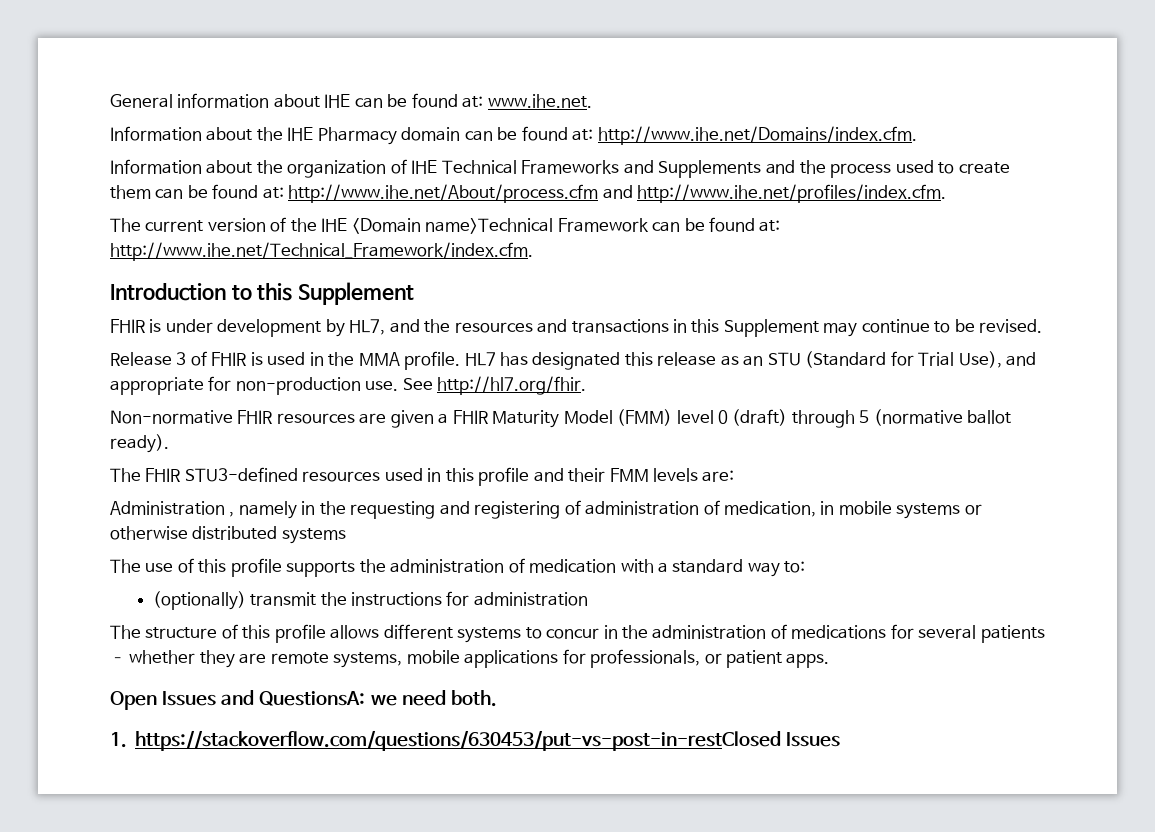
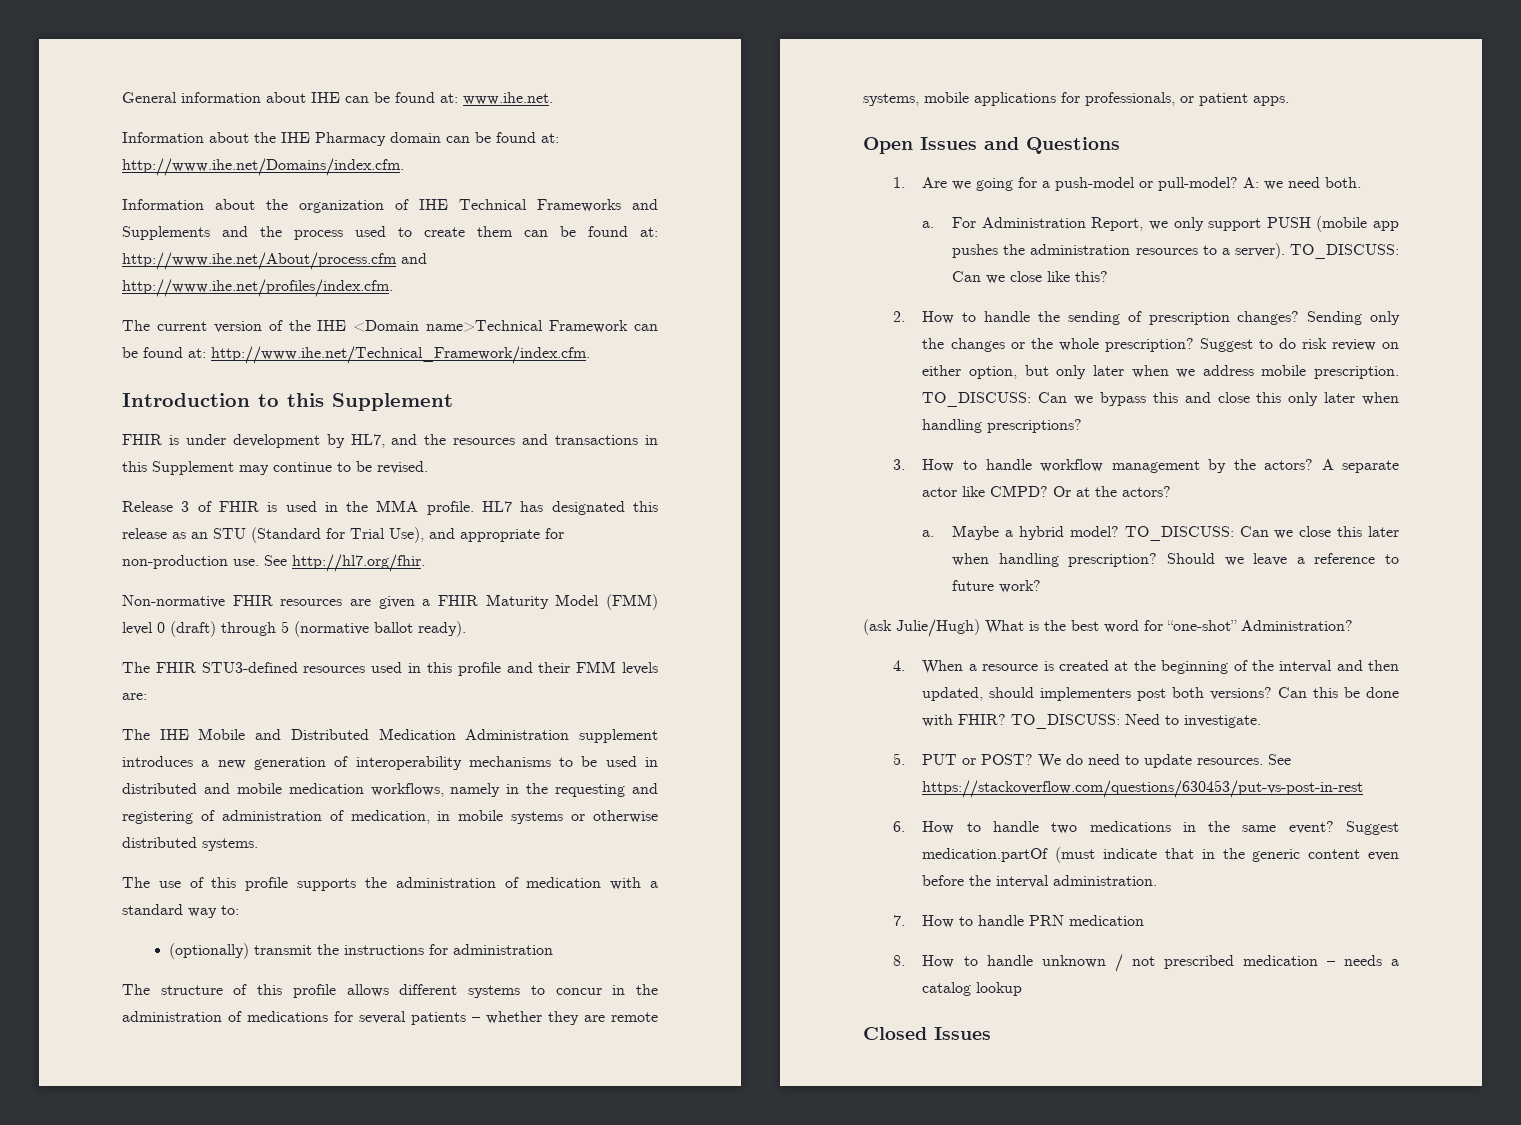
- Administration , namely in the requesting and registering of administration of medication, in mobile systems or otherwise distributed systems
+ The IHE Mobile and Distributed Medication Administration supplement introduces a new generation of interoperability mechanisms to be used in distributed and mobile medication workflows, namely in the requesting and registering of administration of medication, in mobile systems or otherwise distributed systems.
- Open Issues and QuestionsA: we need both.
- 1. https://stackoverflow.com/questions/630453/put-vs-post-in-restClosed Issues
+ Open Issues and Questions
+ 1. Are we going for a push-model or pull-model? A: we need both.
+ a. For Administration Report, we only support PUSH (mobile app pushes the administration resources to a server). TO_DISCUSS: Can we close like this?
+ 2. How to handle the sending of prescription changes? Sending only the changes or the whole prescription? Suggest to do risk review on either option, but only later when we address mobile prescription. TO_DISCUSS: Can we bypass this and close this only later when handling prescriptions?
+ 3. How to handle workflow management by the actors? A separate actor like CMPD? Or at the actors?
+ a. Maybe a hybrid model? TO_DISCUSS: Can we close this later when handling prescription? Should we leave a reference to future work?
+ (ask Julie/Hugh) What is the best word for “one-shot” Administration?
+ 4. When a resource is created at the beginning of the interval and then updated, should implementers post both versions? Can this be done with FHIR? TO_DISCUSS: Need to investigate.
+ 5. PUT or POST? We do need to update resources. See https://stackoverflow.com/questions/630453/put-vs-post-in-rest
+ 6. How to handle two medications in the same event? Suggest medication.partOf (must indicate that in the generic content even before the interval administration.
+ 7. How to handle PRN medication
+ 8. How to handle unknown / not prescribed medication – needs a catalog lookup
+ Closed Issues

